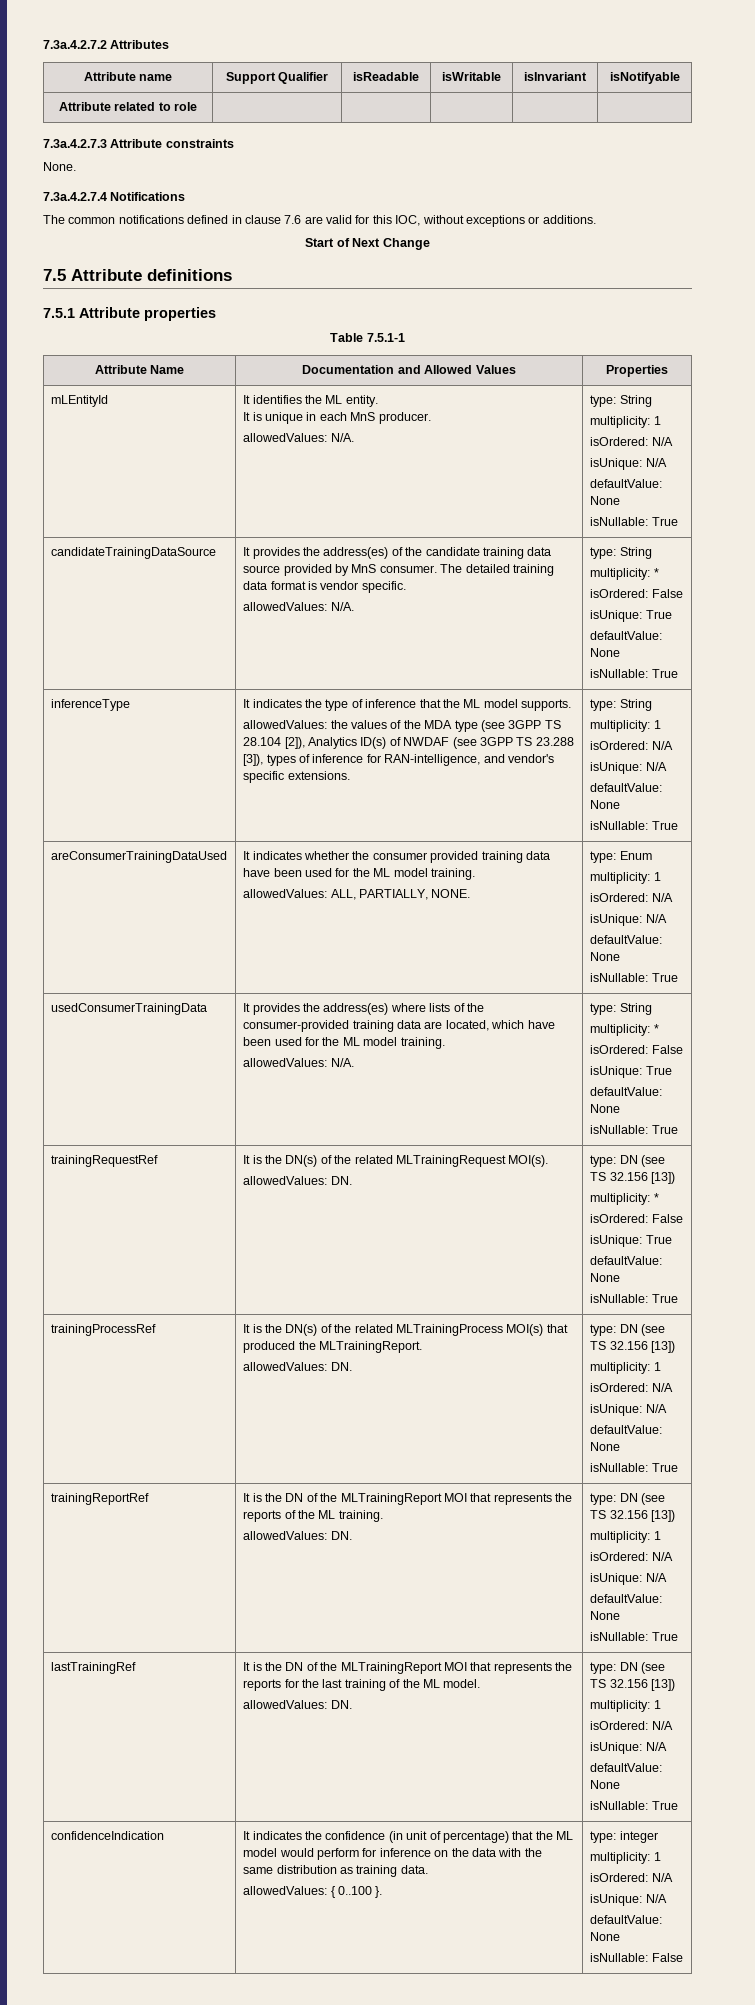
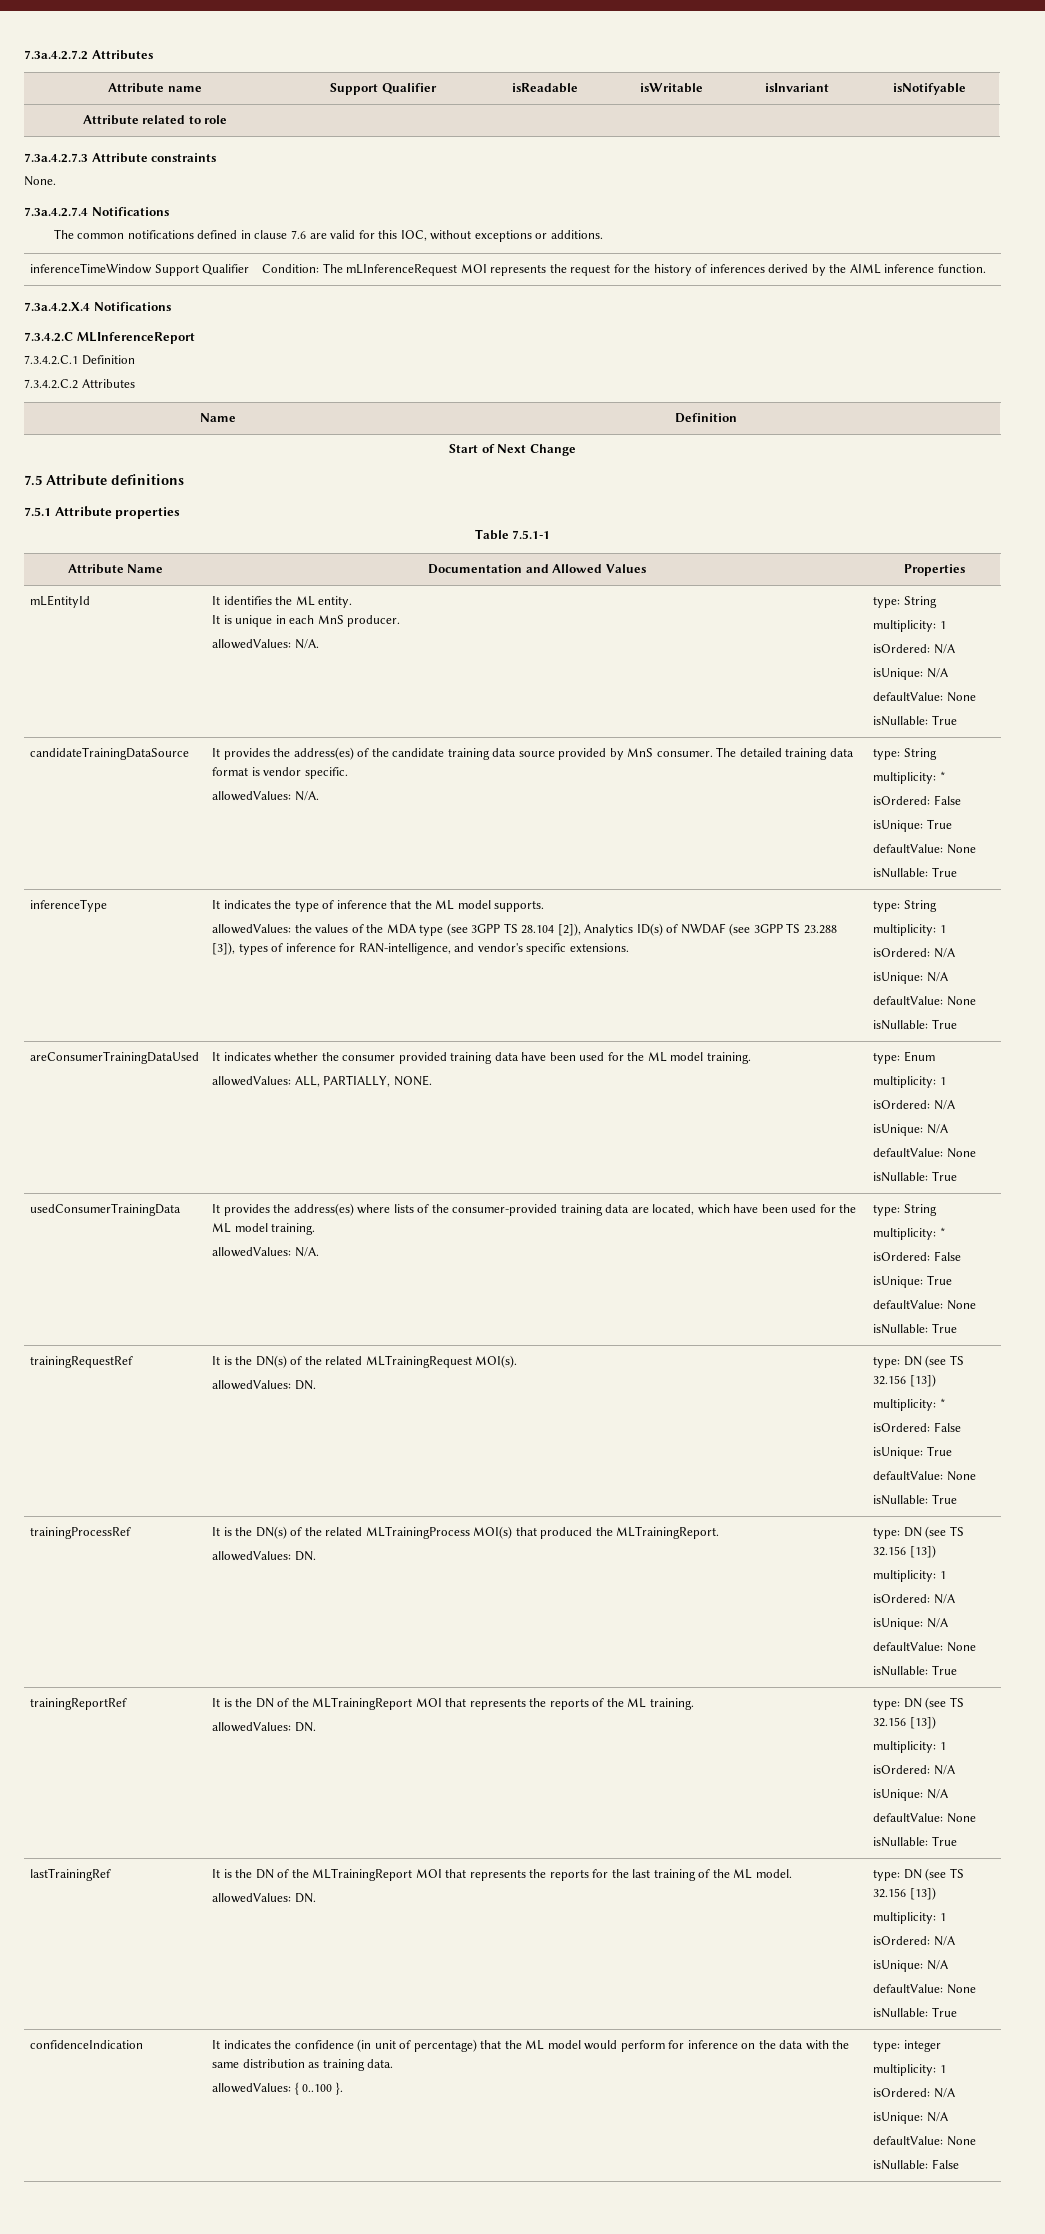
+ inferenceTimeWindow Support Qualifier | Condition: The mLInferenceRequest MOI represents the request for the history of inferences derived by the AIML inference function.
+ 7.3a.4.2.X.4 Notifications
+ 7.3.4.2.C MLInferenceReport
+ 7.3.4.2.C.1 Definition
+ 7.3.4.2.C.2 Attributes
+ Name | Definition

